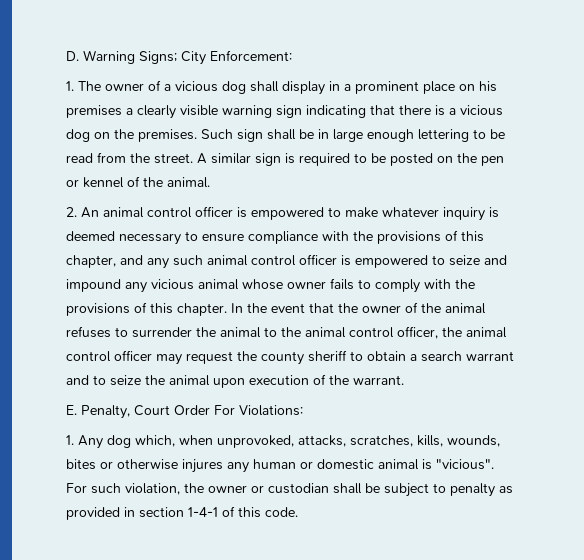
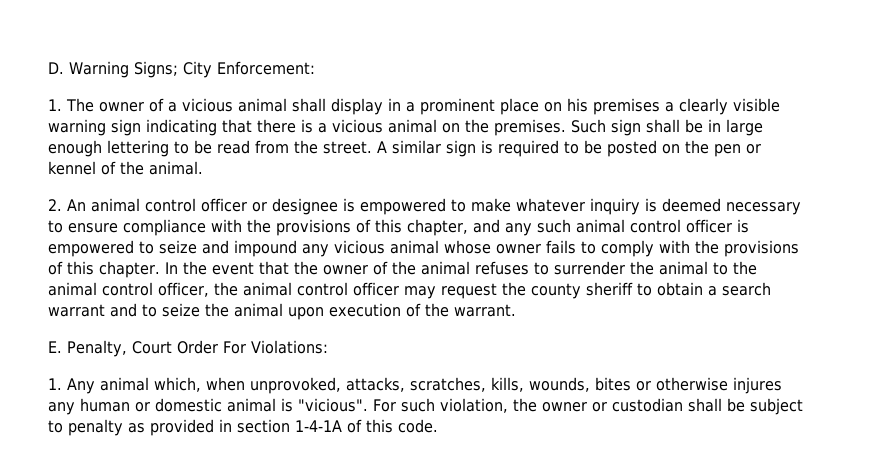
- 1. The owner of a vicious dog shall display in a prominent place on his premises a clearly visible warning sign indicating that there is a vicious dog on the premises.
+ 1. The owner of a vicious animal shall display in a prominent place on his premises a clearly visible warning sign indicating that there is a vicious animal on the premises.
- 2. An animal control officer is empowered to make whatever inquiry is deemed necessary to ensure compliance with the provisions of this chapter, and any such animal control officer is empowered to seize and impound any vicious animal whose owner fails to comply with the provisions of this chapter.
+ 2. An animal control officer or designee is empowered to make whatever inquiry is deemed necessary to ensure compliance with the provisions of this chapter, and any such animal control officer is empowered to seize and impound any vicious animal whose owner fails to comply with the provisions of this chapter.
- 1. Any dog which, when unprovoked, attacks, scratches, kills, wounds, bites or otherwise injures any human or domestic animal is "vicious".
+ 1. Any animal which, when unprovoked, attacks, scratches, kills, wounds, bites or otherwise injures any human or domestic animal is "vicious".
- For such violation, the owner or custodian shall be subject to penalty as provided in section 1-4-1 of this code.
+ For such violation, the owner or custodian shall be subject to penalty as provided in section 1-4-1A of this code.

